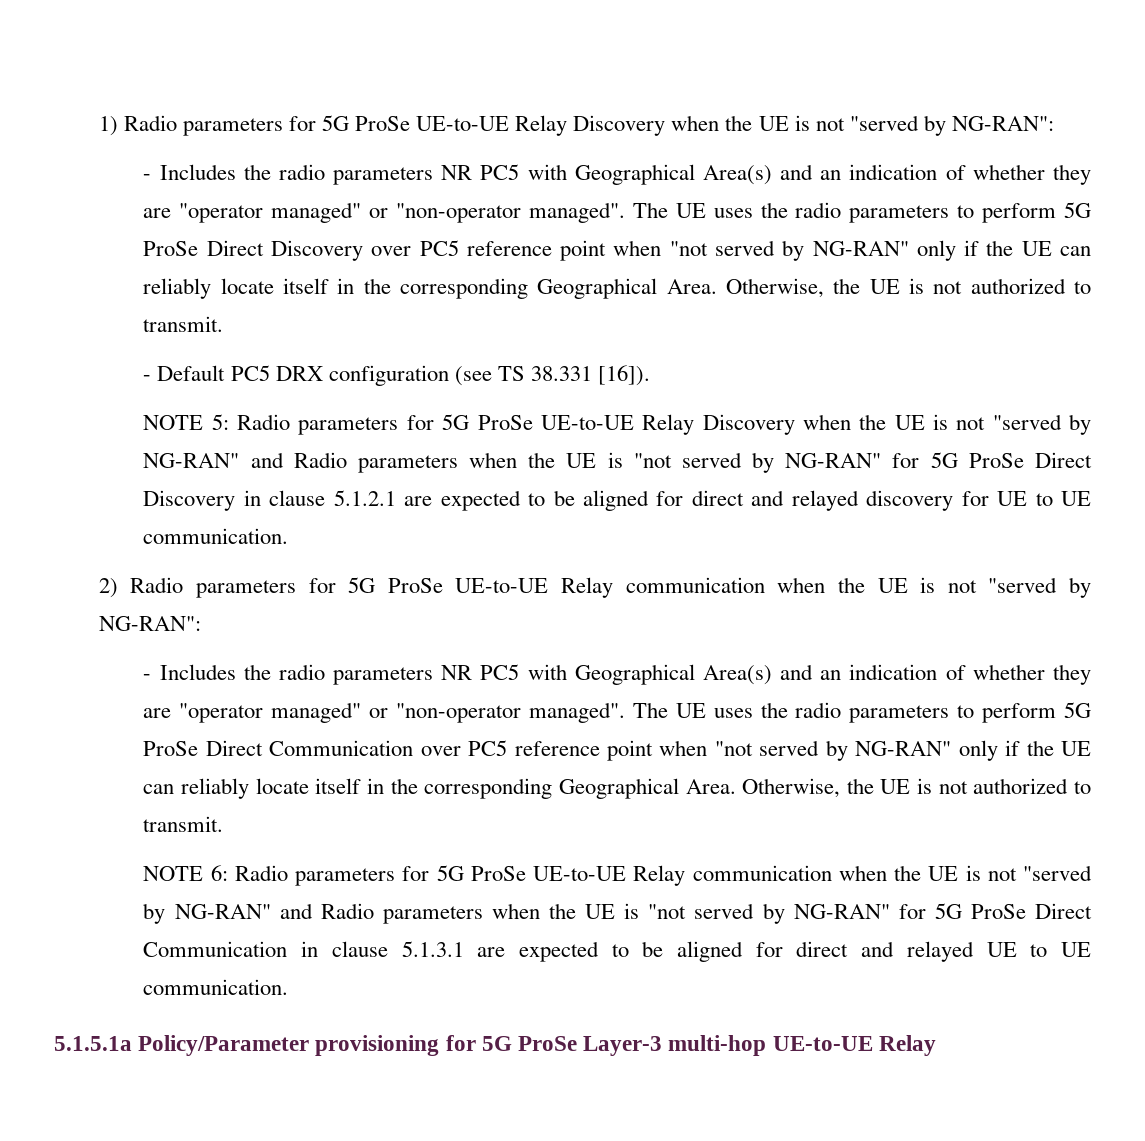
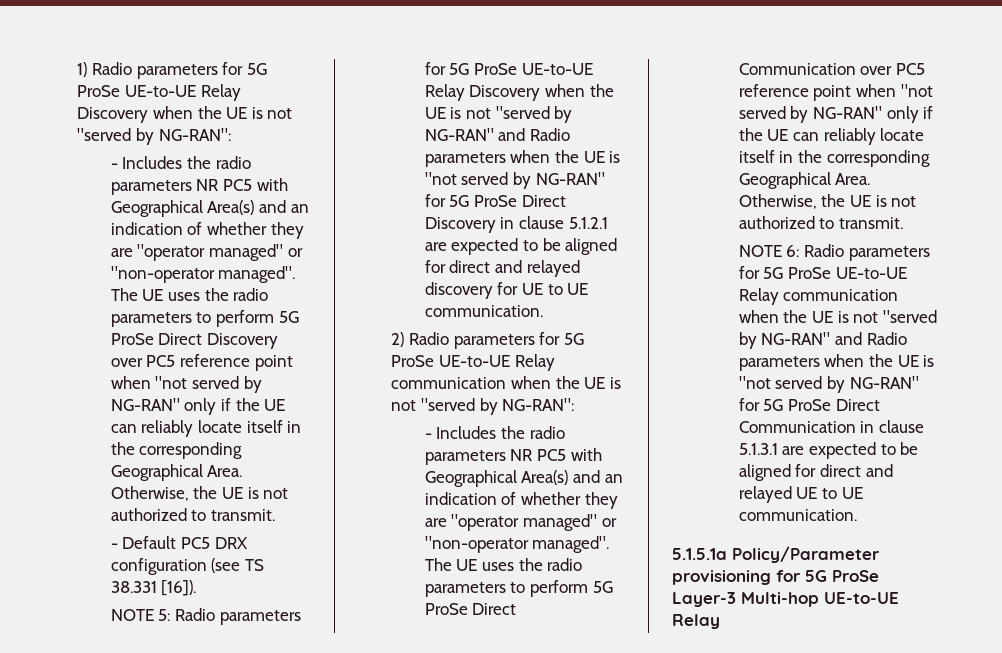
- 5.1.5.1a Policy/Parameter provisioning for 5G ProSe Layer-3 multi-hop UE-to-UE Relay
+ 5.1.5.1a Policy/Parameter provisioning for 5G ProSe Layer-3 Multi-hop UE-to-UE Relay

